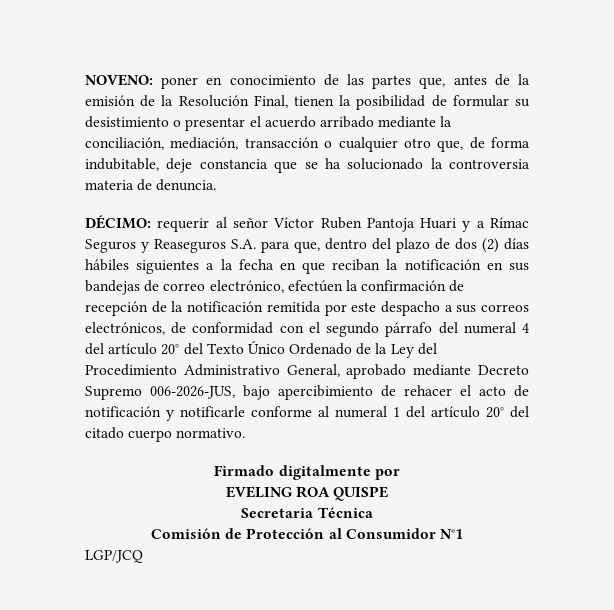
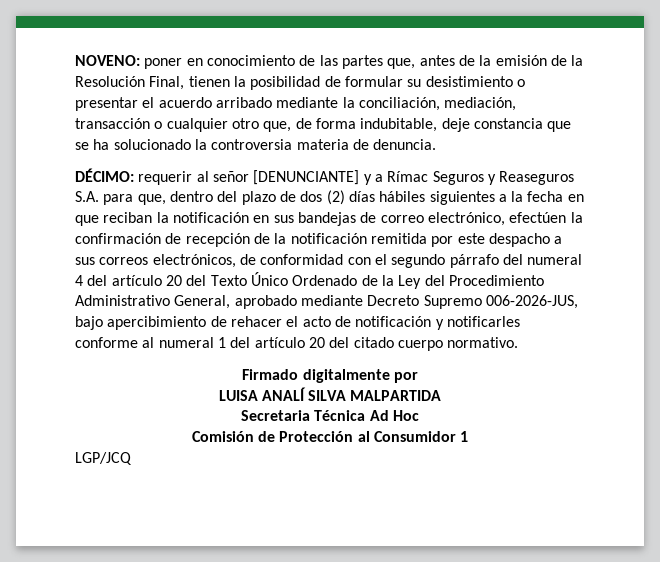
- requerir al señor Víctor Ruben Pantoja Huari y a Rímac Seguros y Reaseguros S.A. para que, dentro del plazo de dos (2) días hábiles siguientes a la fecha en que reciban la notificación en sus bandejas de correo electrónico, efectúen la confirmación de recepción de la notificación remitida por este despacho a sus correos electrónicos, de conformidad con el segundo párrafo del numeral 4 del artículo 20° del Texto Único Ordenado de la Ley del Procedimiento Administrativo General, aprobado mediante Decreto Supremo 006-2026-JUS, bajo apercibimiento de rehacer el acto de notificación y notificarle conforme al numeral 1 del artículo 20° del citado cuerpo normativo.
+ requerir al señor [DENUNCIANTE] y a Rímac Seguros y Reaseguros S.A. para que, dentro del plazo de dos (2) días hábiles siguientes a la fecha en que reciban la notificación en sus bandejas de correo electrónico, efectúen la confirmación de recepción de la notificación remitida por este despacho a sus correos electrónicos, de conformidad con el segundo párrafo del numeral 4 del artículo 20 del Texto Único Ordenado de la Ley del Procedimiento Administrativo General, aprobado mediante Decreto Supremo 006-2026-JUS, bajo apercibimiento de rehacer el acto de notificación y notificarles conforme al numeral 1 del artículo 20 del citado cuerpo normativo.
- EVELING ROA QUISPE
+ LUISA ANALÍ SILVA MALPARTIDA
- Secretaria Técnica
+ Secretaria Técnica Ad Hoc
- Comisión de Protección al Consumidor N°1
+ Comisión de Protección al Consumidor 1

